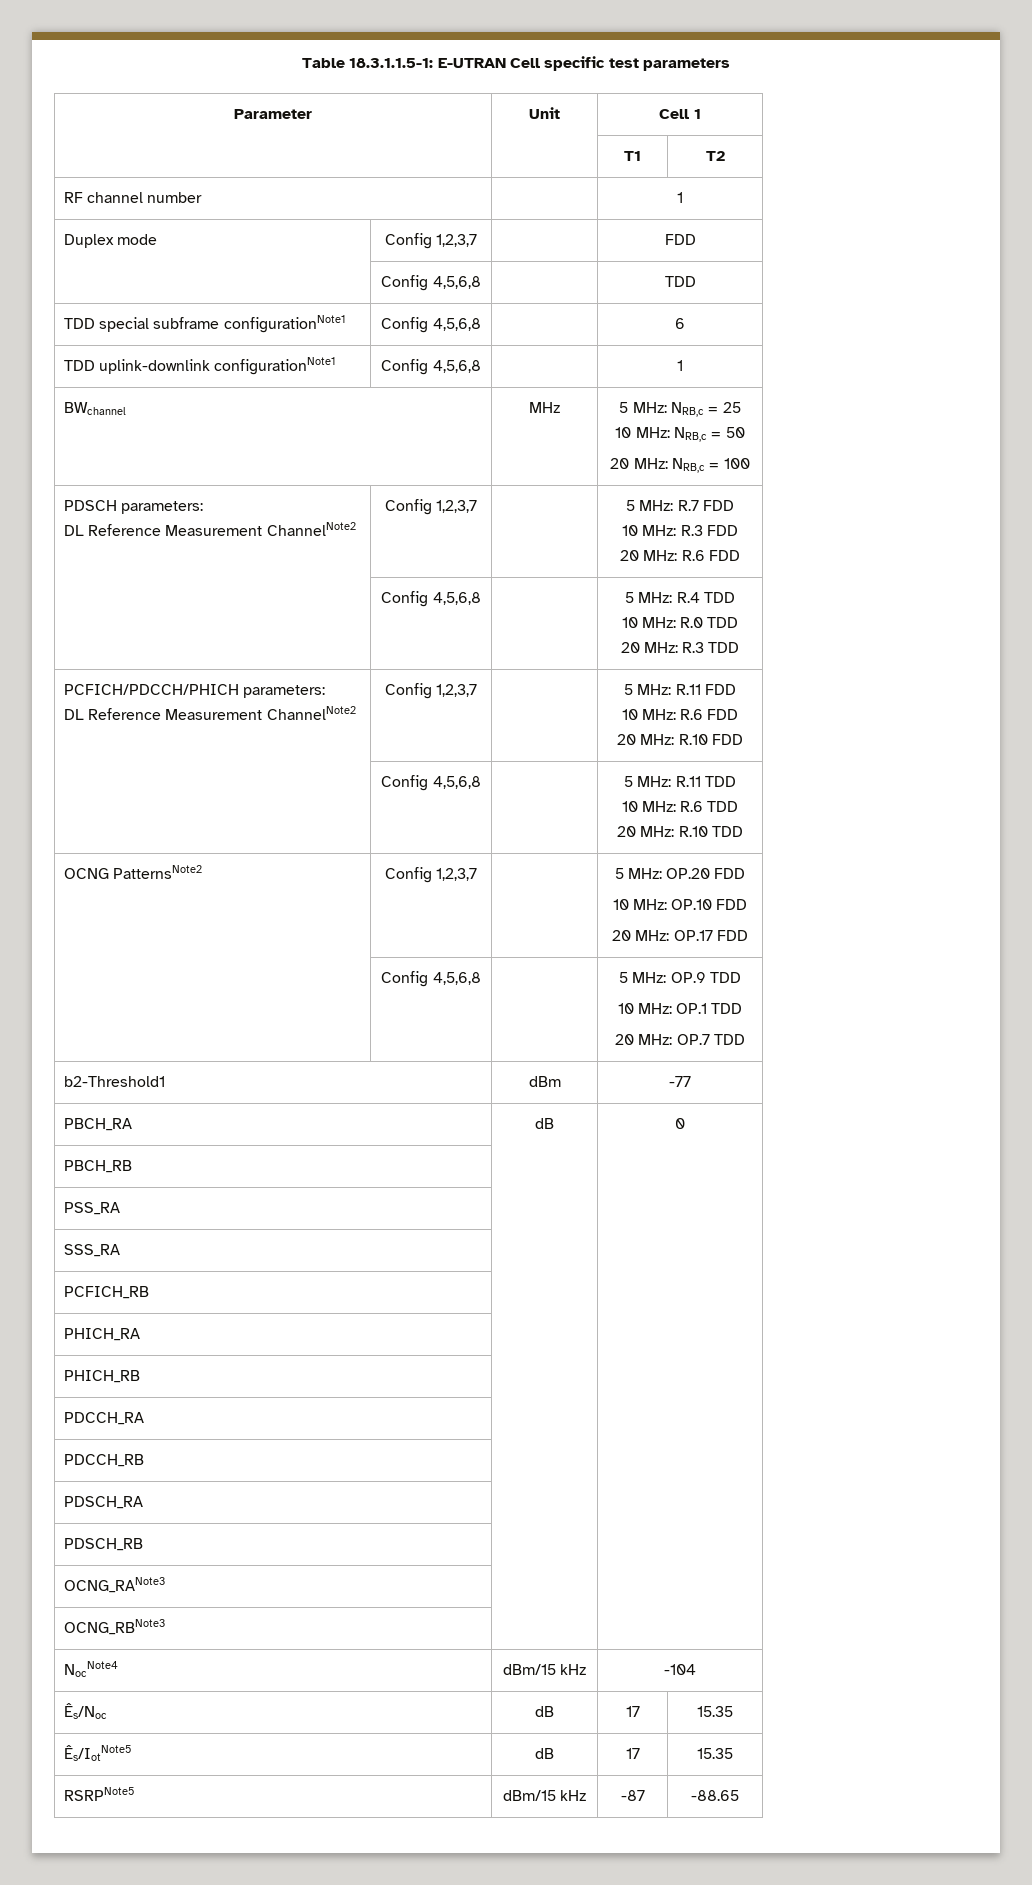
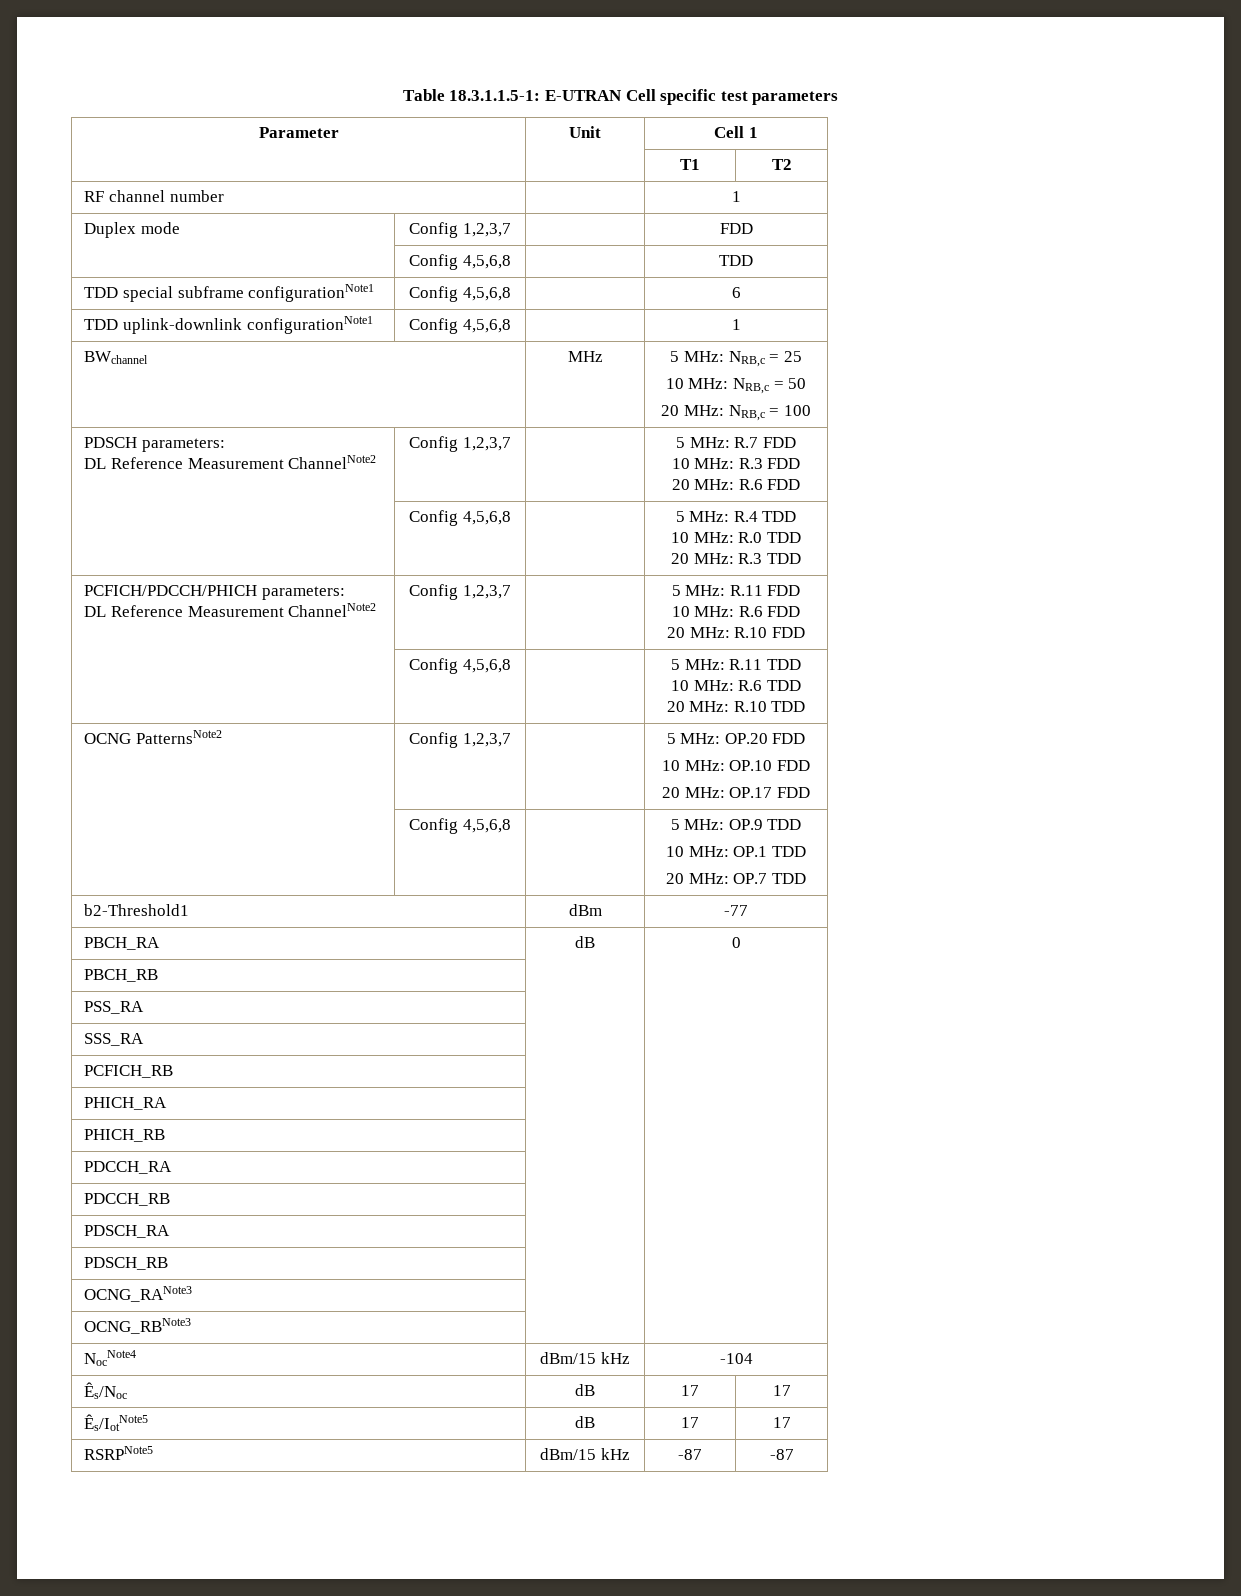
- Ês/Noc | dB | 17 | 15.35
+ Ês/Noc | dB | 17 | 17
- Ês/IotNote5 | dB | 17 | 15.35
+ Ês/IotNote5 | dB | 17 | 17
- RSRPNote5 | dBm/15 kHz | -87 | -88.65
+ RSRPNote5 | dBm/15 kHz | -87 | -87

